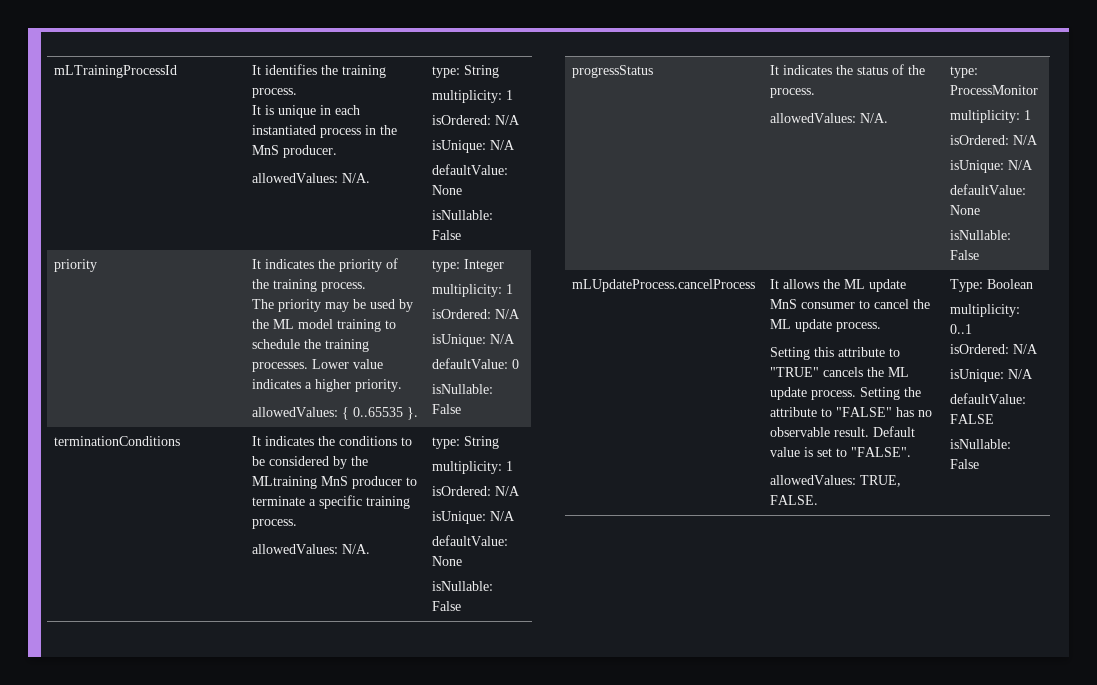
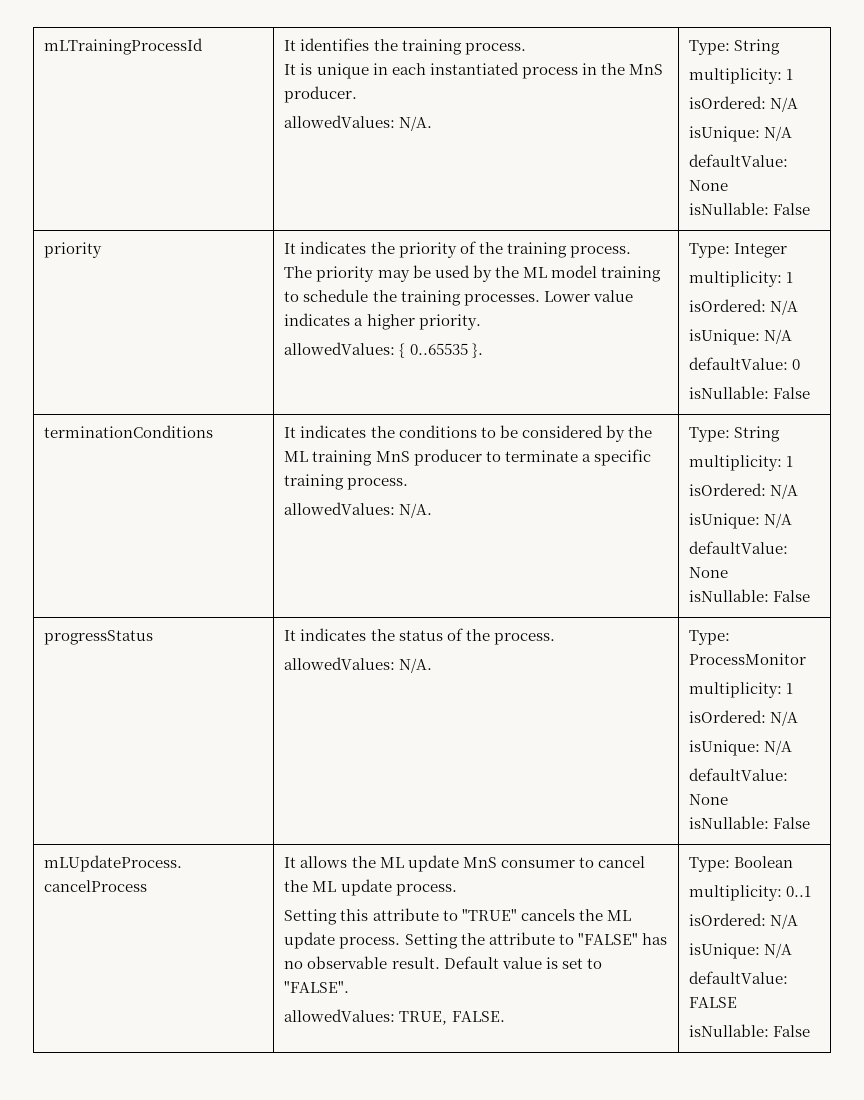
  mLTrainingProcessId | It identifies the training process.
  It is unique in each instantiated process in the MnS producer.
- allowedValues: N/A. | type: String
+ allowedValues: N/A. | Type: String
- type: Integer
+ Type: Integer
- terminationConditions | It indicates the conditions to be considered by the MLtraining MnS producer to terminate a specific training process.
- allowedValues: N/A. | type: String
+ terminationConditions | It indicates the conditions to be considered by the ML training MnS producer to terminate a specific training process.
+ allowedValues: N/A. | Type: String
  progressStatus | It indicates the status of the process.
- allowedValues: N/A. | type: ProcessMonitor
+ allowedValues: N/A. | Type: ProcessMonitor

